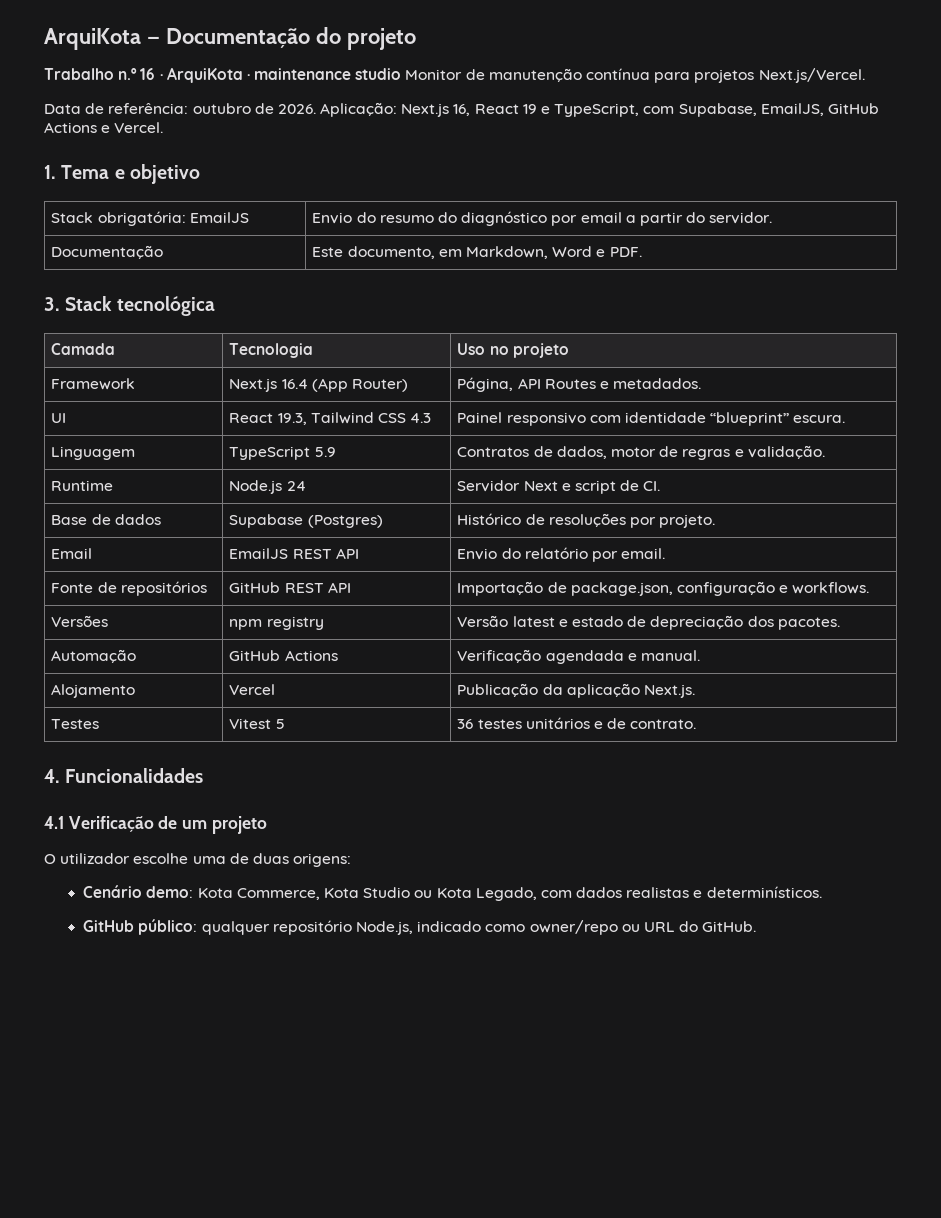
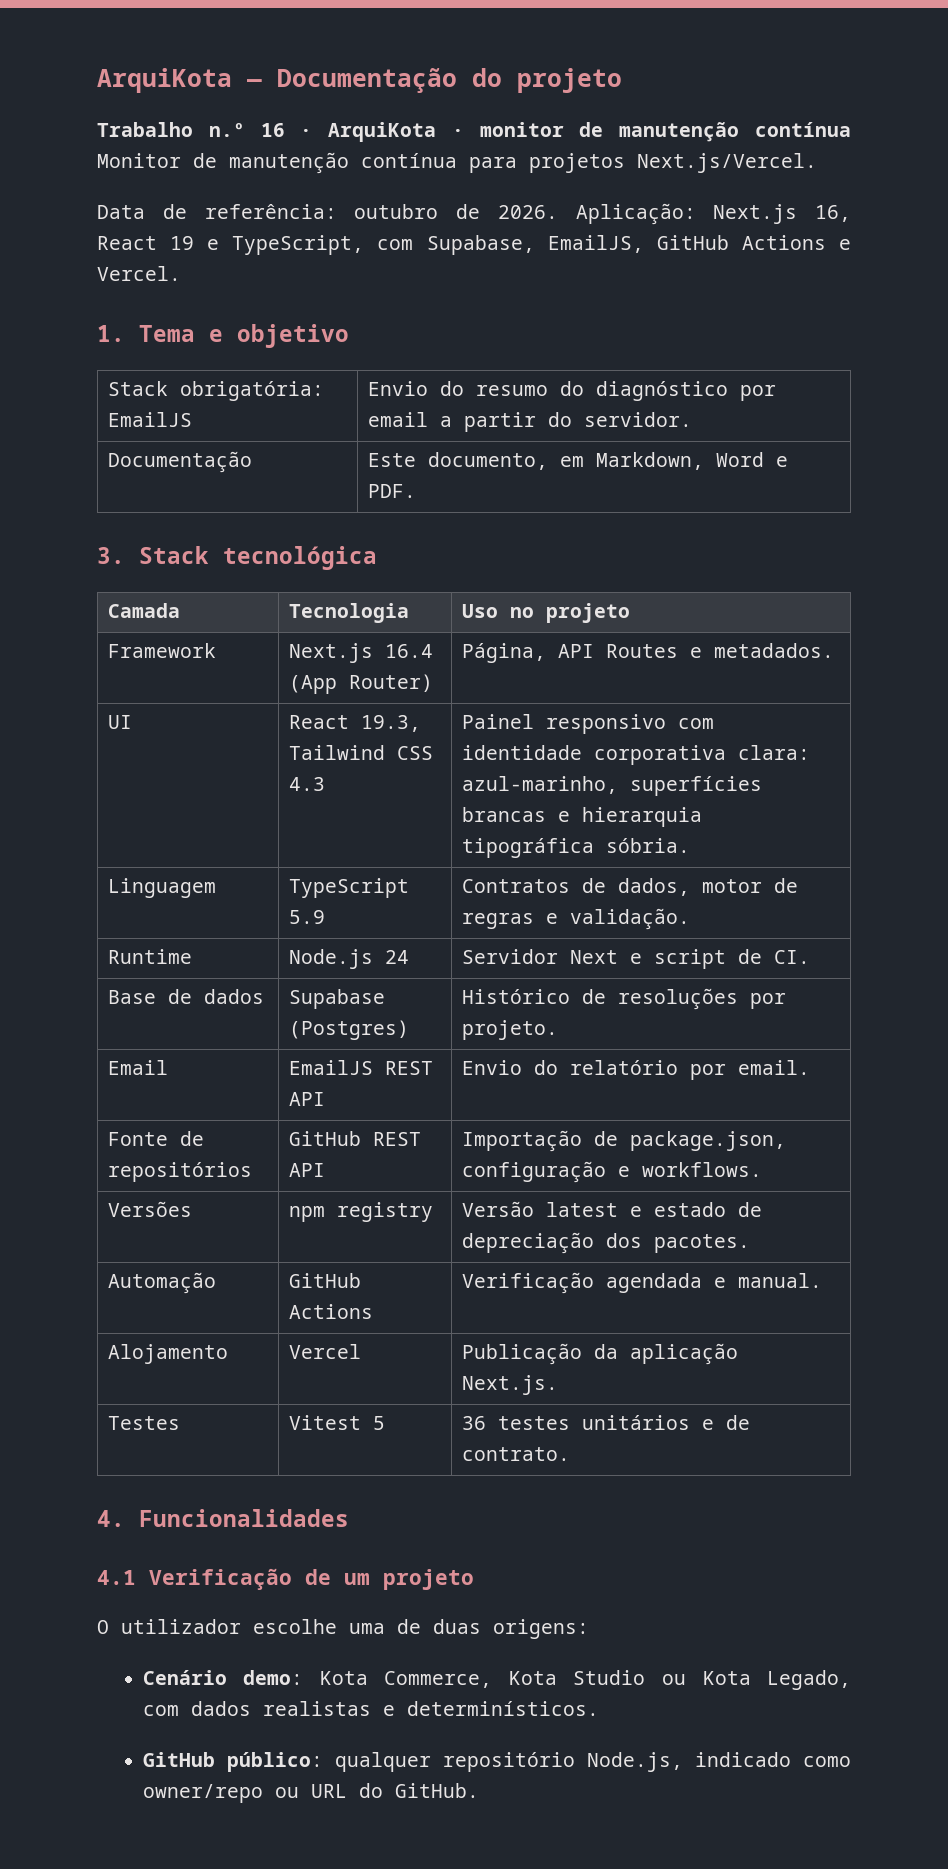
- Trabalho n.º 16 · ArquiKota · maintenance studio Monitor de manutenção contínua para projetos Next.js/Vercel.
+ Trabalho n.º 16 · ArquiKota · monitor de manutenção contínua Monitor de manutenção contínua para projetos Next.js/Vercel.
- UI | React 19.3, Tailwind CSS 4.3 | Painel responsivo com identidade “blueprint” escura.
+ UI | React 19.3, Tailwind CSS 4.3 | Painel responsivo com identidade corporativa clara: azul-marinho, superfícies brancas e hierarquia tipográfica sóbria.

